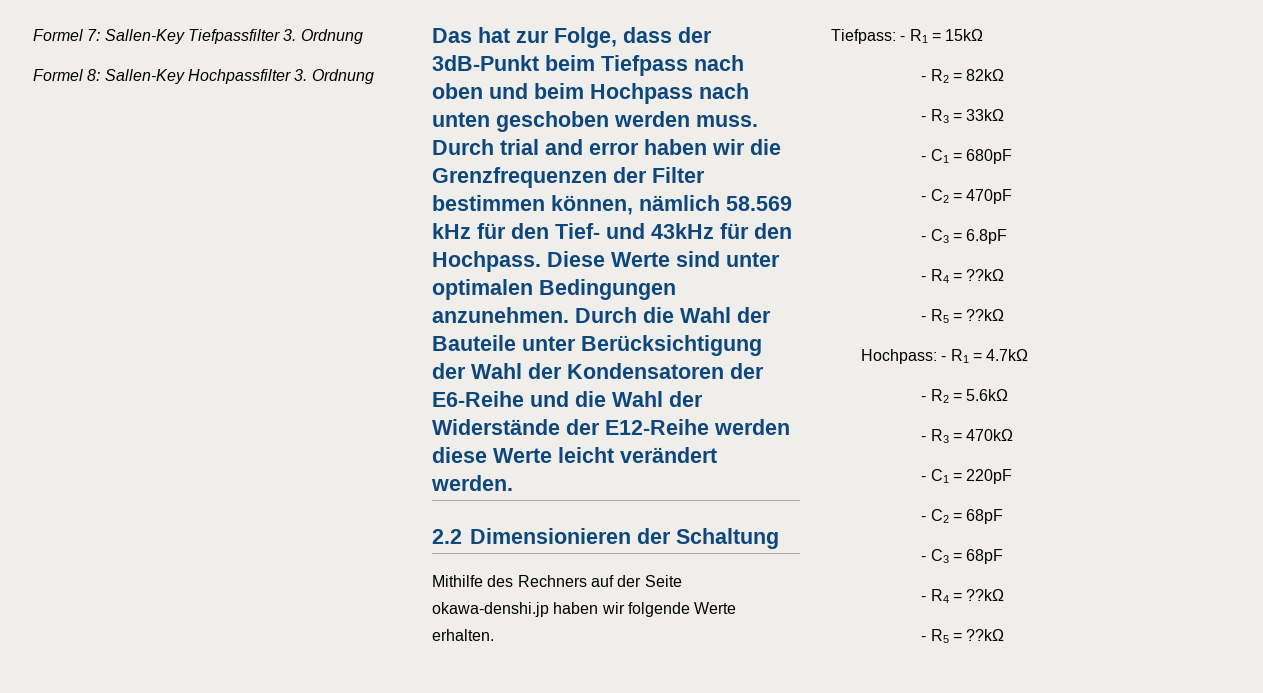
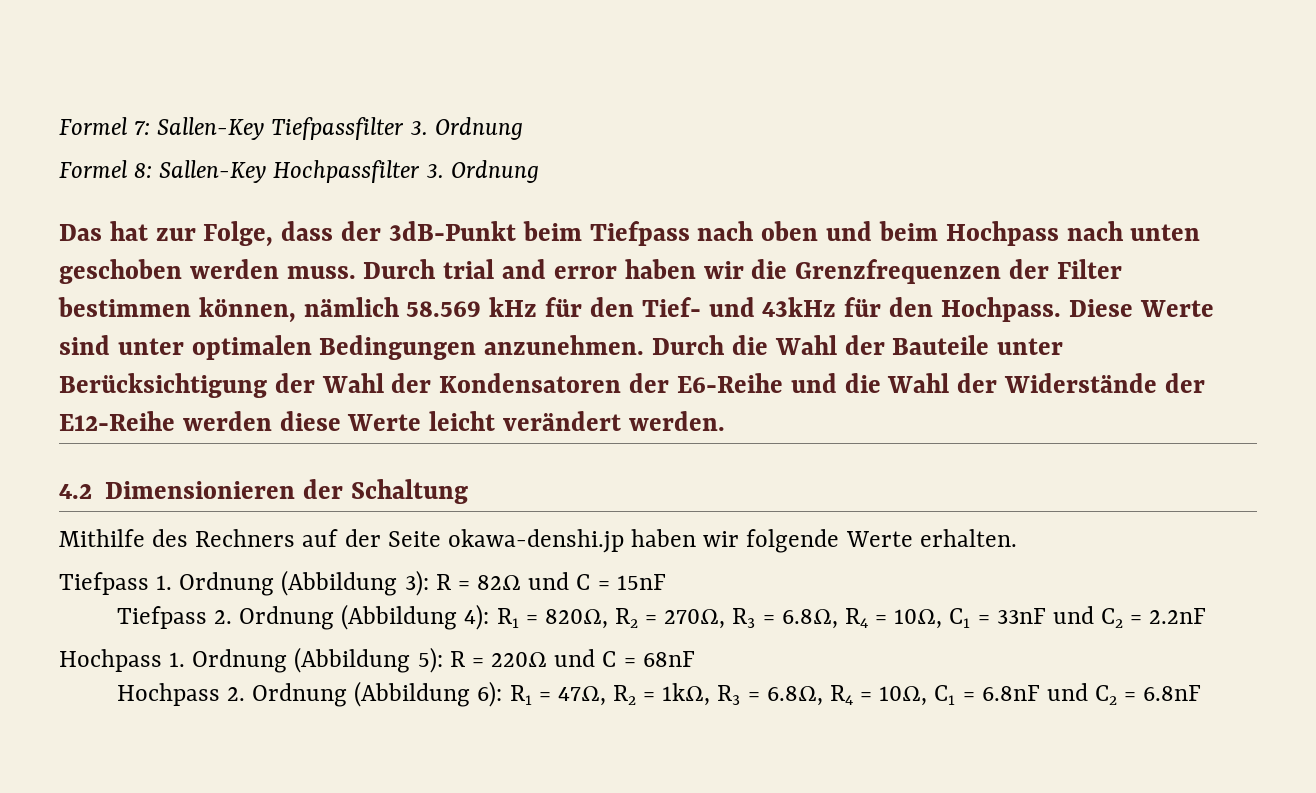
- 2.2 Dimensionieren der Schaltung
+ 4.2 Dimensionieren der Schaltung
- Tiefpass: - R1 = 15kΩ
- - R2 = 82kΩ
- - R3 = 33kΩ
- - C1 = 680pF
- - C2 = 470pF
- - C3 = 6.8pF
- - R4 = ??kΩ
- - R5 = ??kΩ
- Hochpass: - R1 = 4.7kΩ
- - R2 = 5.6kΩ
- - R3 = 470kΩ
- - C1 = 220pF
- - C2 = 68pF
- - C3 = 68pF
- - R4 = ??kΩ
- - R5 = ??kΩ
+ Tiefpass 1. Ordnung (Abbildung 3): R = 82Ω und C = 15nF
+ Tiefpass 2. Ordnung (Abbildung 4): R1 = 820Ω, R2 = 270Ω, R3 = 6.8Ω, R4 = 10Ω, C1 = 33nF und C2 = 2.2nF
+ Hochpass 1. Ordnung (Abbildung 5): R = 220Ω und C = 68nF
+ Hochpass 2. Ordnung (Abbildung 6): R1 = 47Ω, R2 = 1kΩ, R3 = 6.8Ω, R4 = 10Ω, C1 = 6.8nF und C2 = 6.8nF

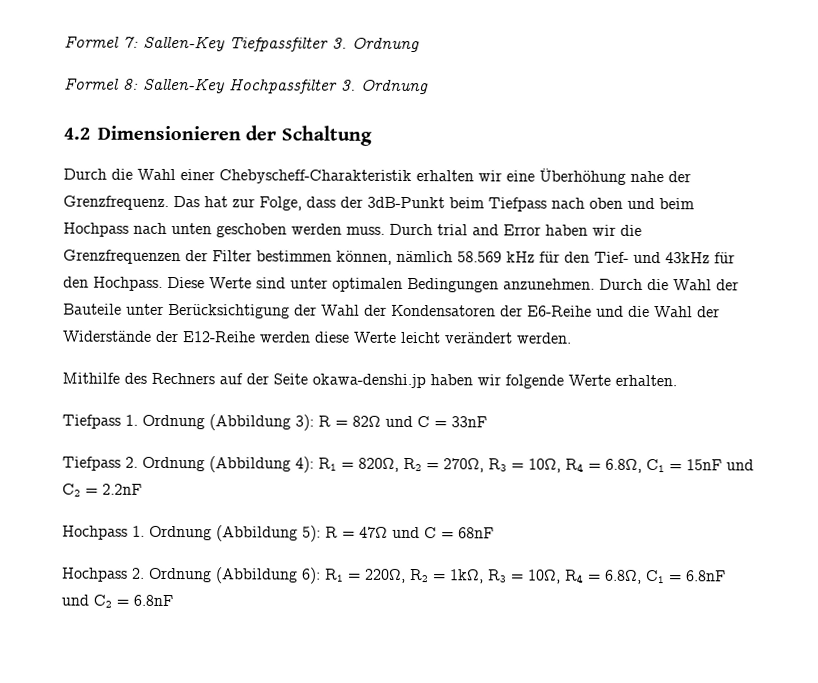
+ 4.2 Dimensionieren der Schaltung
+ Durch die Wahl einer Chebyscheff-Charakteristik erhalten wir eine Überhöhung nahe der Grenzfrequenz.
- Durch trial and error haben wir die Grenzfrequenzen der Filter bestimmen können, nämlich 58.569 kHz für den Tief- und 43kHz für den Hochpass.
+ Durch trial and Error haben wir die Grenzfrequenzen der Filter bestimmen können, nämlich 58.569 kHz für den Tief- und 43kHz für den Hochpass.
- 4.2 Dimensionieren der Schaltung
- Tiefpass 1. Ordnung (Abbildung 3): R = 82Ω und C = 15nF
+ Tiefpass 1. Ordnung (Abbildung 3): R = 82Ω und C = 33nF
- Tiefpass 2. Ordnung (Abbildung 4): R1 = 820Ω, R2 = 270Ω, R3 = 6.8Ω, R4 = 10Ω, C1 = 33nF und C2 = 2.2nF
+ Tiefpass 2. Ordnung (Abbildung 4): R1 = 820Ω, R2 = 270Ω, R3 = 10Ω, R4 = 6.8Ω, C1 = 15nF und C2 = 2.2nF
- Hochpass 1. Ordnung (Abbildung 5): R = 220Ω und C = 68nF
+ Hochpass 1. Ordnung (Abbildung 5): R = 47Ω und C = 68nF
- Hochpass 2. Ordnung (Abbildung 6): R1 = 47Ω, R2 = 1kΩ, R3 = 6.8Ω, R4 = 10Ω, C1 = 6.8nF und C2 = 6.8nF
+ Hochpass 2. Ordnung (Abbildung 6): R1 = 220Ω, R2 = 1kΩ, R3 = 10Ω, R4 = 6.8Ω, C1 = 6.8nF und C2 = 6.8nF

